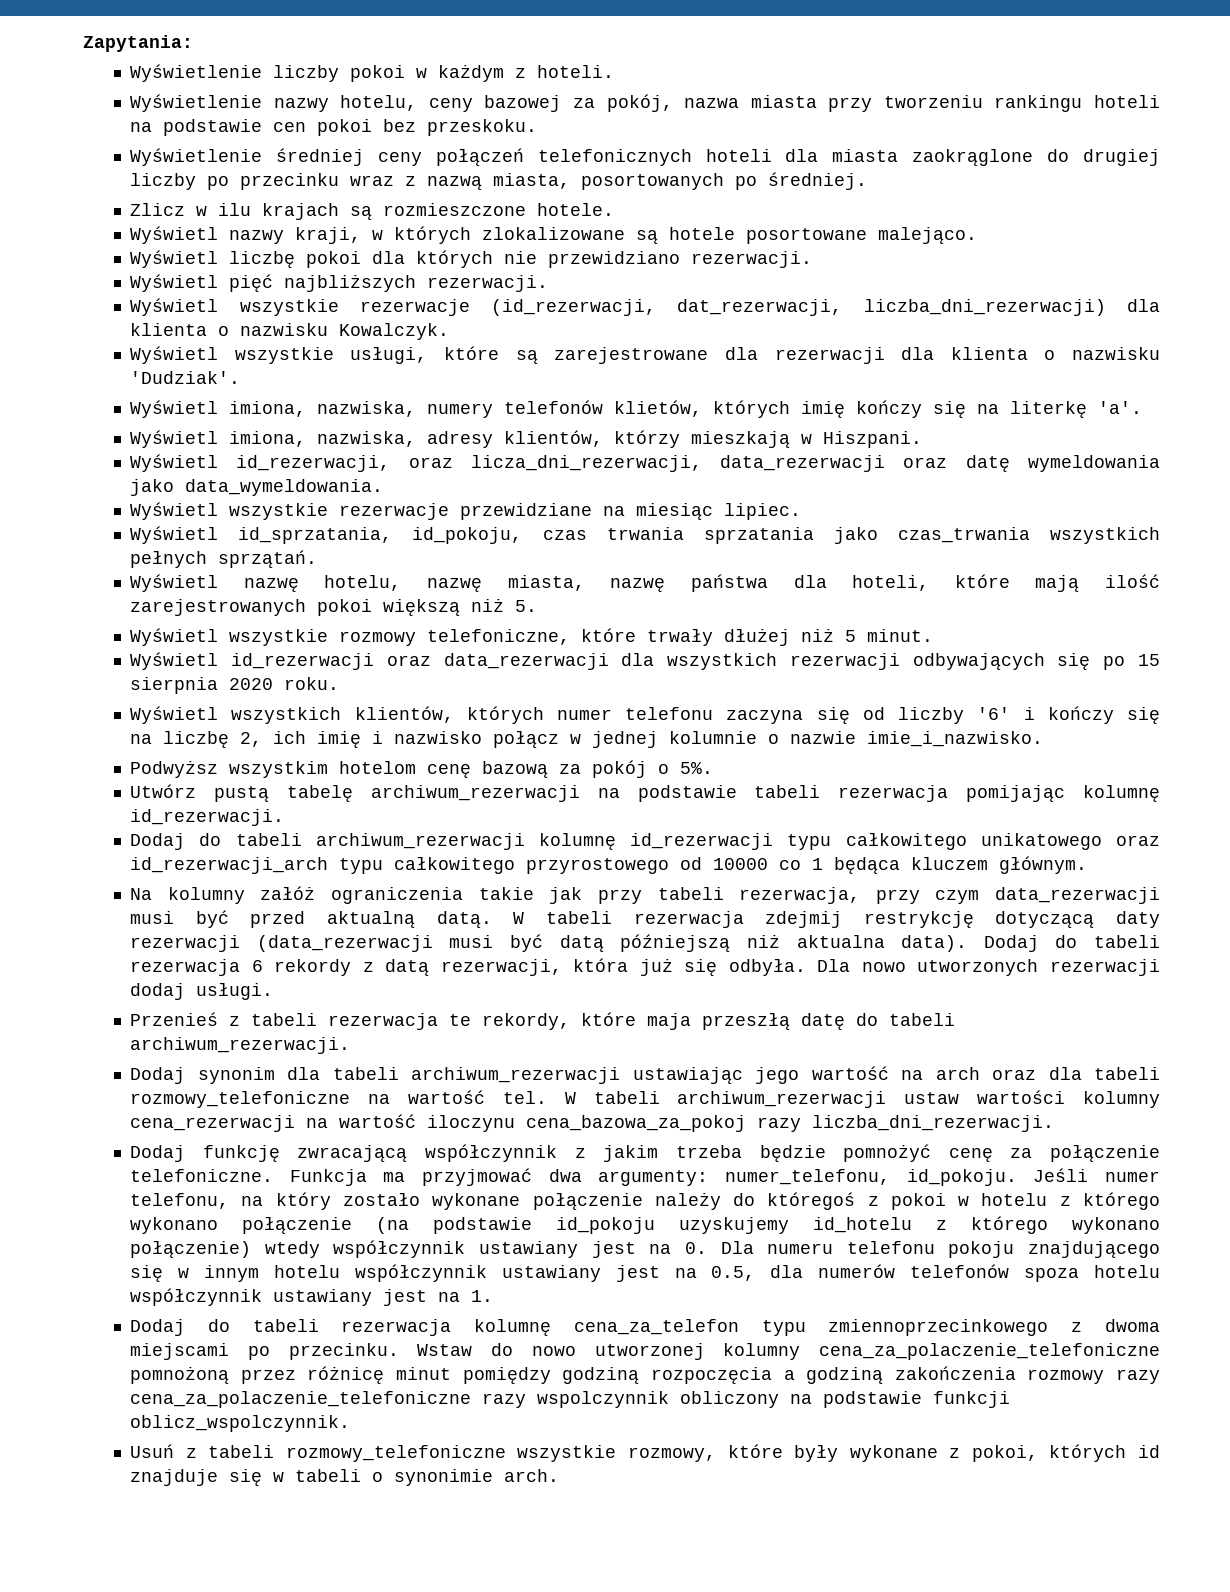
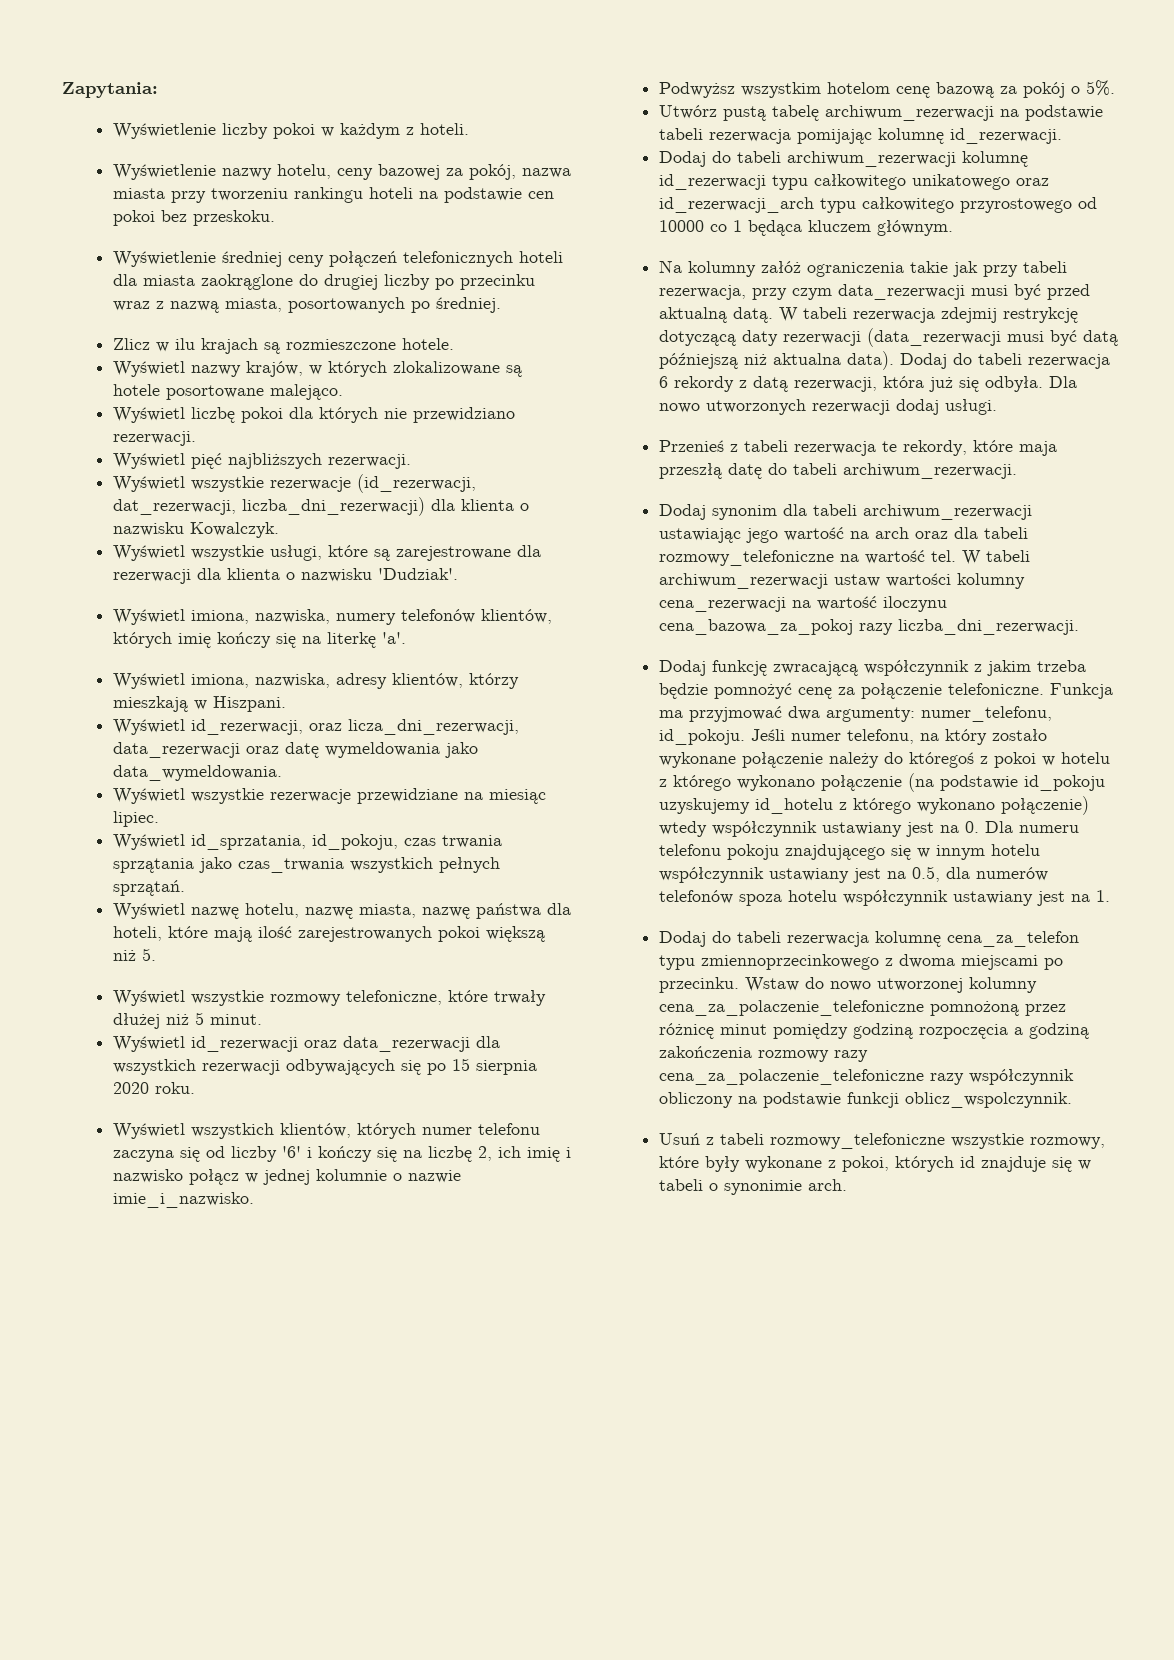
- Wyświetl nazwy kraji, w których zlokalizowane są hotele posortowane malejąco.
+ Wyświetl nazwy krajów, w których zlokalizowane są hotele posortowane malejąco.
- Wyświetl imiona, nazwiska, numery telefonów klietów, których imię kończy się na literkę 'a'.
+ Wyświetl imiona, nazwiska, numery telefonów klientów, których imię kończy się na literkę 'a'.
- Wyświetl id_sprzatania, id_pokoju, czas trwania sprzatania jako czas_trwania wszystkich pełnych sprzątań.
+ Wyświetl id_sprzatania, id_pokoju, czas trwania sprzątania jako czas_trwania wszystkich pełnych sprzątań.
- Wstaw do nowo utworzonej kolumny cena_za_polaczenie_telefoniczne pomnożoną przez różnicę minut pomiędzy godziną rozpoczęcia a godziną zakończenia rozmowy razy cena_za_polaczenie_telefoniczne razy wspolczynnik obliczony na podstawie funkcji oblicz_wspolczynnik.
+ Wstaw do nowo utworzonej kolumny cena_za_polaczenie_telefoniczne pomnożoną przez różnicę minut pomiędzy godziną rozpoczęcia a godziną zakończenia rozmowy razy cena_za_polaczenie_telefoniczne razy współczynnik obliczony na podstawie funkcji oblicz_wspolczynnik.

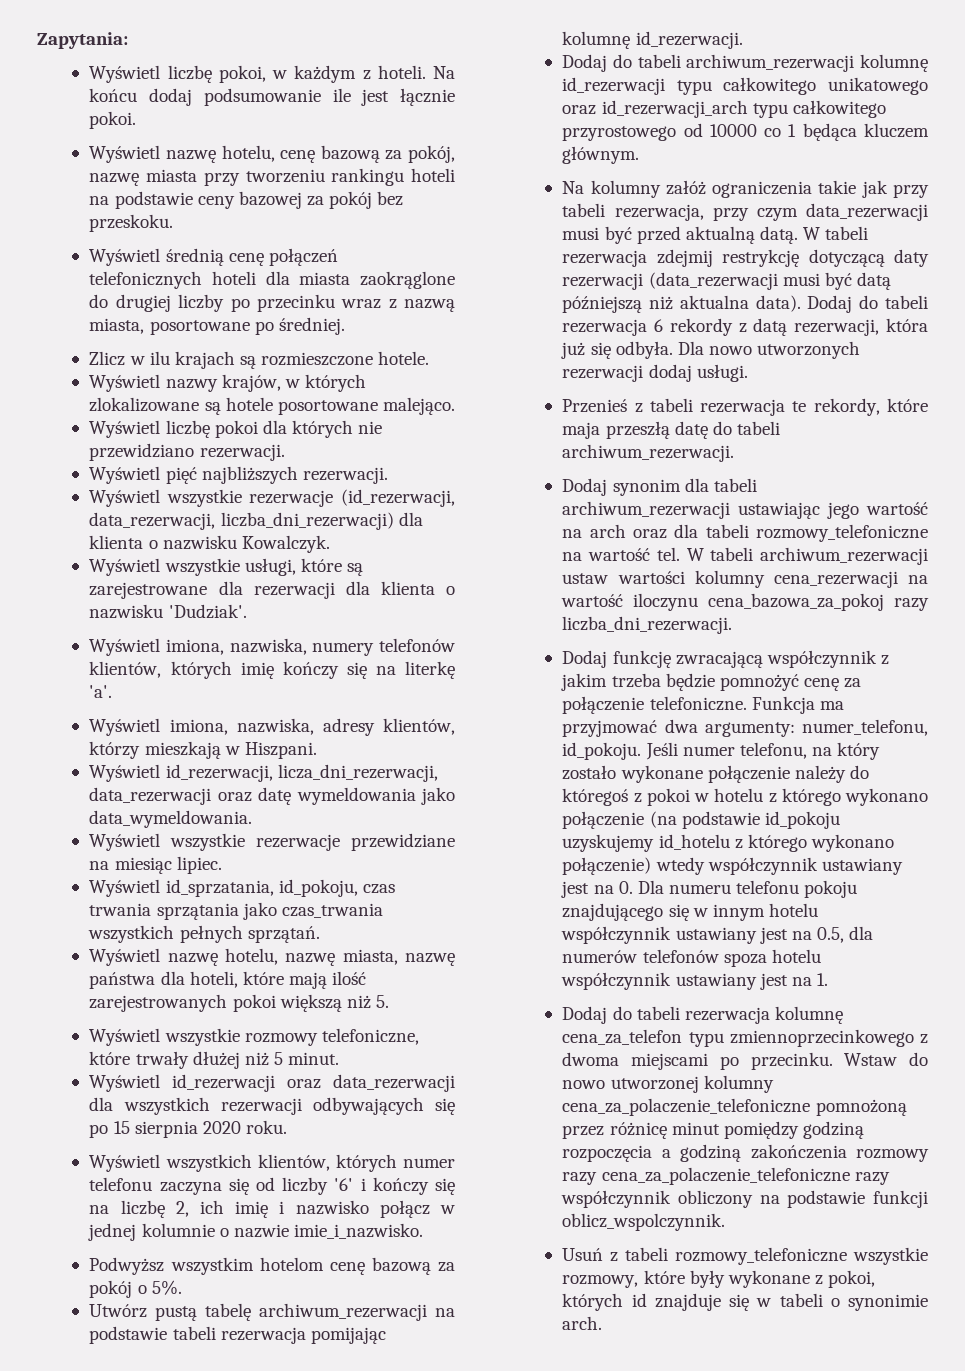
- Wyświetlenie liczby pokoi w każdym z hoteli.
- Wyświetlenie nazwy hotelu, ceny bazowej za pokój, nazwa miasta przy tworzeniu rankingu hoteli na podstawie cen pokoi bez przeskoku.
+ Wyświetl liczbę pokoi, w każdym z hoteli. Na końcu dodaj podsumowanie ile jest łącznie pokoi.
+ Wyświetl nazwę hotelu, cenę bazową za pokój, nazwę miasta przy tworzeniu rankingu hoteli na podstawie ceny bazowej za pokój bez przeskoku.
- Wyświetlenie średniej ceny połączeń telefonicznych hoteli dla miasta zaokrąglone do drugiej liczby po przecinku wraz z nazwą miasta, posortowanych po średniej.
+ Wyświetl średnią cenę połączeń telefonicznych hoteli dla miasta zaokrąglone do drugiej liczby po przecinku wraz z nazwą miasta, posortowane po średniej.
- Wyświetl wszystkie rezerwacje (id_rezerwacji, dat_rezerwacji, liczba_dni_rezerwacji) dla klienta o nazwisku Kowalczyk.
+ Wyświetl wszystkie rezerwacje (id_rezerwacji, data_rezerwacji, liczba_dni_rezerwacji) dla klienta o nazwisku Kowalczyk.
- Wyświetl id_rezerwacji, oraz licza_dni_rezerwacji, data_rezerwacji oraz datę wymeldowania jako data_wymeldowania.
+ Wyświetl id_rezerwacji, licza_dni_rezerwacji, data_rezerwacji oraz datę wymeldowania jako data_wymeldowania.

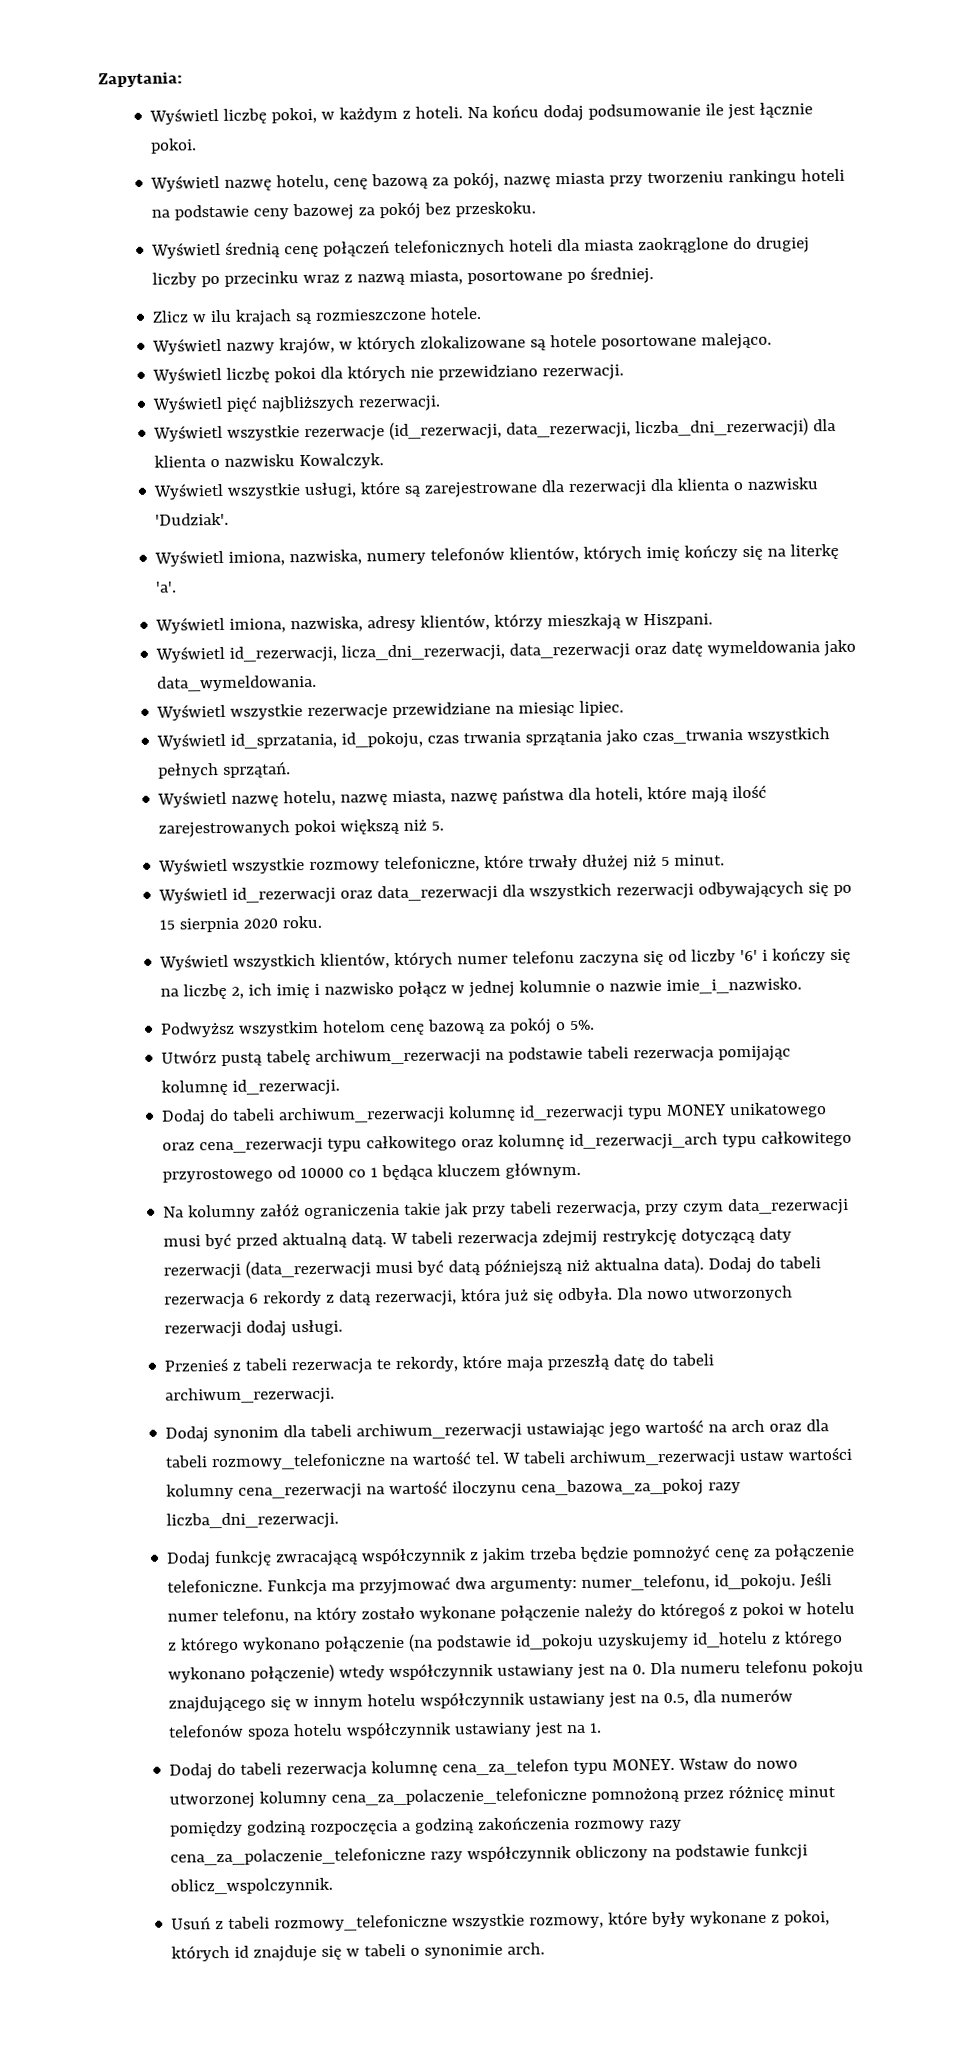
- Dodaj do tabeli archiwum_rezerwacji kolumnę id_rezerwacji typu całkowitego unikatowego oraz id_rezerwacji_arch typu całkowitego przyrostowego od 10000 co 1 będąca kluczem głównym.
+ Dodaj do tabeli archiwum_rezerwacji kolumnę id_rezerwacji typu MONEY unikatowego oraz cena_rezerwacji typu całkowitego oraz kolumnę id_rezerwacji_arch typu całkowitego przyrostowego od 10000 co 1 będąca kluczem głównym.
- Dodaj do tabeli rezerwacja kolumnę cena_za_telefon typu zmiennoprzecinkowego z dwoma miejscami po przecinku.
+ Dodaj do tabeli rezerwacja kolumnę cena_za_telefon typu MONEY.

